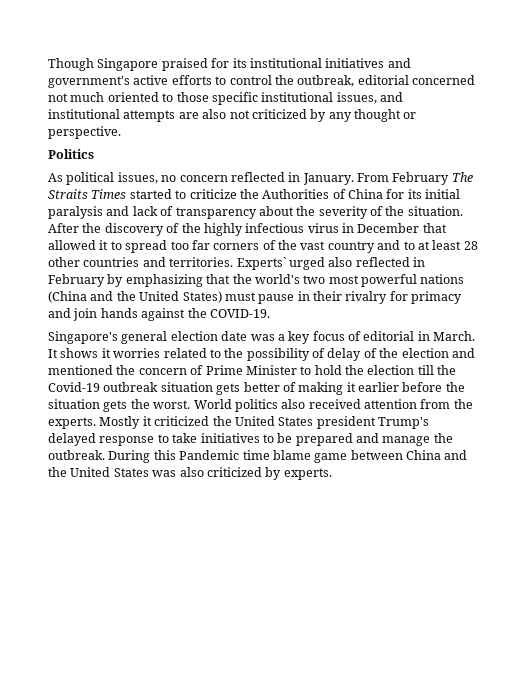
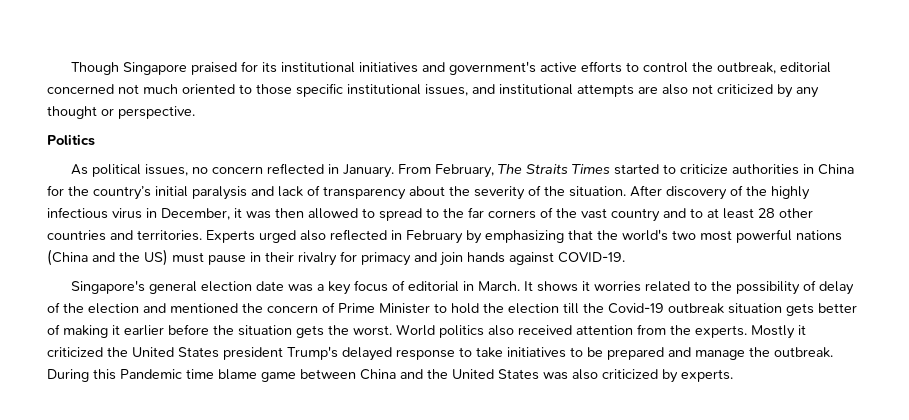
- From February The Straits Times started to criticize the Authorities of China for its initial paralysis and lack of transparency about the severity of the situation.
+ From February, The Straits Times started to criticize authorities in China for the country’s initial paralysis and lack of transparency about the severity of the situation.
- After the discovery of the highly infectious virus in December that allowed it to spread too far corners of the vast country and to at least 28 other countries and territories.
+ After discovery of the highly infectious virus in December, it was then allowed to spread to the far corners of the vast country and to at least 28 other countries and territories.
- Experts` urged also reflected in February by emphasizing that the world's two most powerful nations (China and the United States) must pause in their rivalry for primacy and join hands against the COVID-19.
+ Experts urged also reflected in February by emphasizing that the world's two most powerful nations (China and the US) must pause in their rivalry for primacy and join hands against COVID-19.

